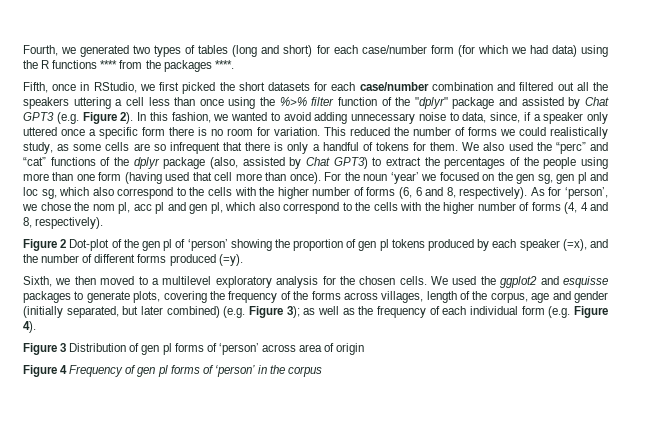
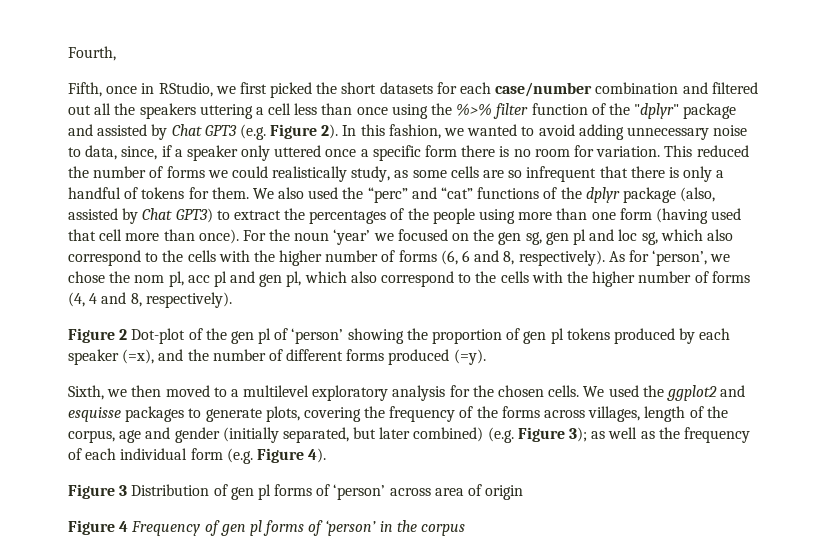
- Fourth, we generated two types of tables (long and short) for each case/number form (for which we had data) using the R functions **** from the packages ****.
+ Fourth,

